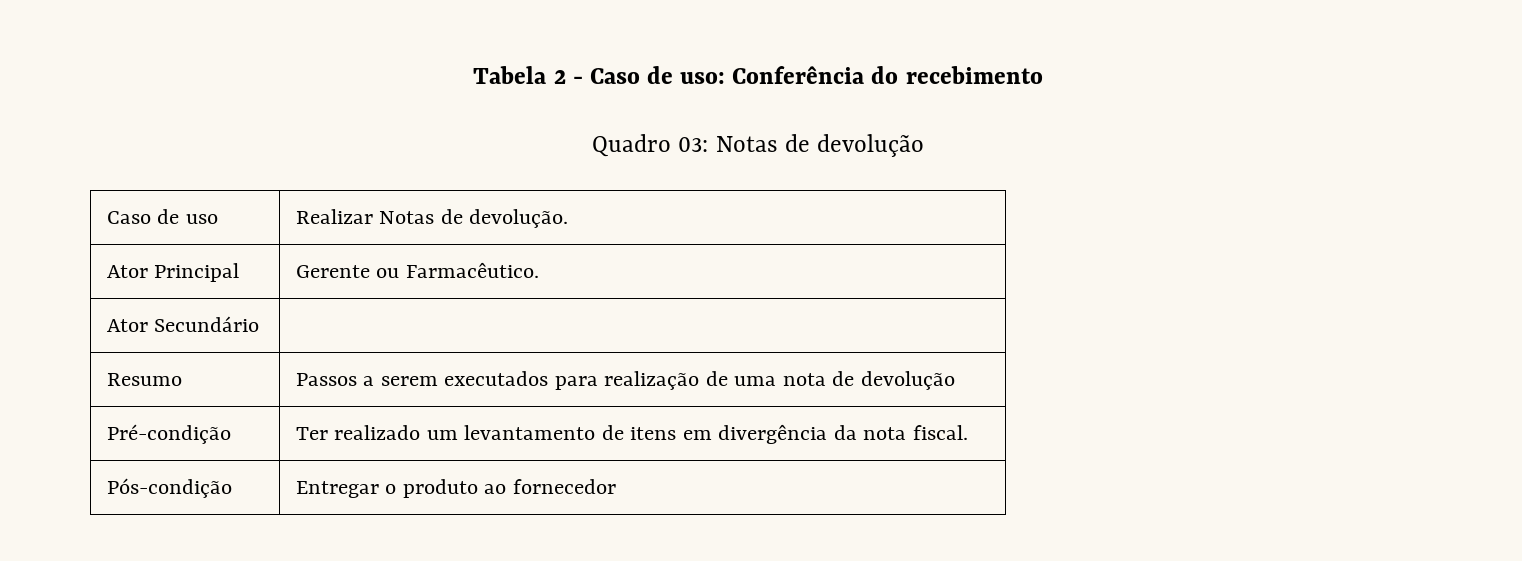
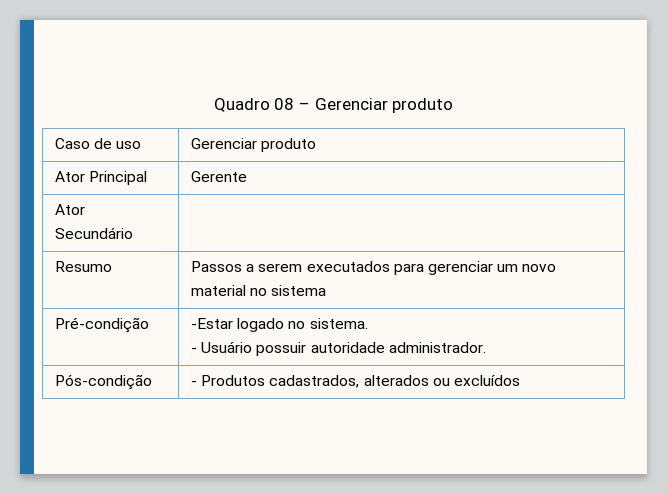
- Tabela 2 - Caso de uso: Conferência do recebimento
- Quadro 03: Notas de devolução
+ Quadro 08 – Gerenciar produto
- Caso de uso | Realizar Notas de devolução.
+ Caso de uso | Gerenciar produto
- Ator Principal | Gerente ou Farmacêutico.
+ Ator Principal | Gerente
- Resumo | Passos a serem executados para realização de uma nota de devolução
- Pré-condição | Ter realizado um levantamento de itens em divergência da nota fiscal.
- Pós-condição | Entregar o produto ao fornecedor
+ Resumo | Passos a serem executados para gerenciar um novo material no sistema
+ Pré-condição | -Estar logado no sistema.
+ - Usuário possuir autoridade administrador.
+ Pós-condição | - Produtos cadastrados, alterados ou excluídos

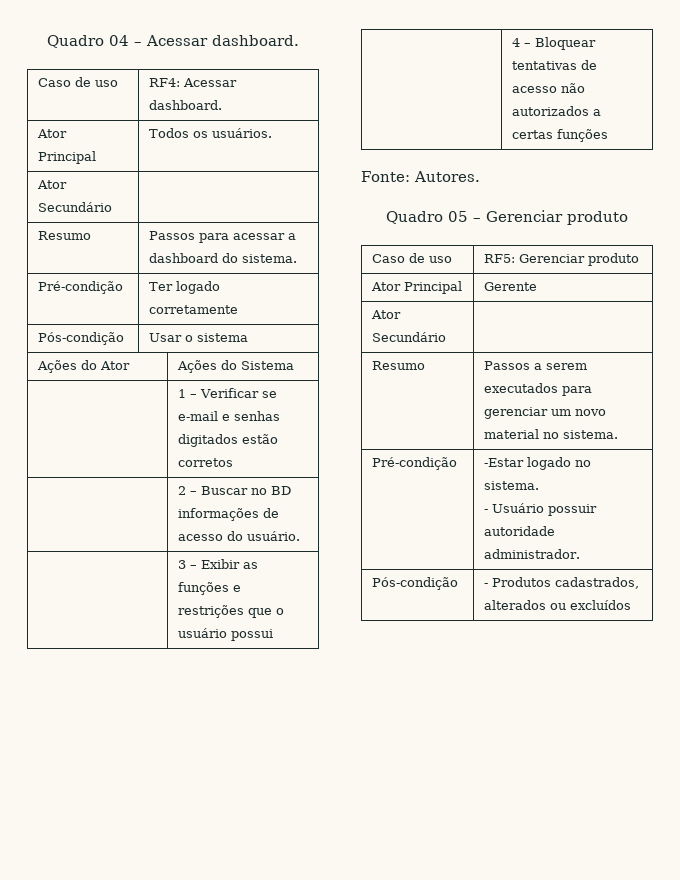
- Quadro 08 – Gerenciar produto
+ Quadro 04 – Acessar dashboard.
+ Caso de uso | RF4: Acessar dashboard.
+ Ator Principal | Todos os usuários.
+ Ator Secundário |
+ Resumo | Passos para acessar a dashboard do sistema.
+ Pré-condição | Ter logado corretamente
+ Pós-condição | Usar o sistema
+ Ações do Ator | Ações do Sistema
+ | 1 – Verificar se e-mail e senhas digitados estão corretos
+ | 2 – Buscar no BD informações de acesso do usuário.
+ | 3 – Exibir as funções e restrições que o usuário possui
+ | 4 – Bloquear tentativas de acesso não autorizados a certas funções
+ Fonte: Autores.
+ Quadro 05 – Gerenciar produto
- Caso de uso | Gerenciar produto
+ Caso de uso | RF5: Gerenciar produto
- Resumo | Passos a serem executados para gerenciar um novo material no sistema
+ Resumo | Passos a serem executados para gerenciar um novo material no sistema.

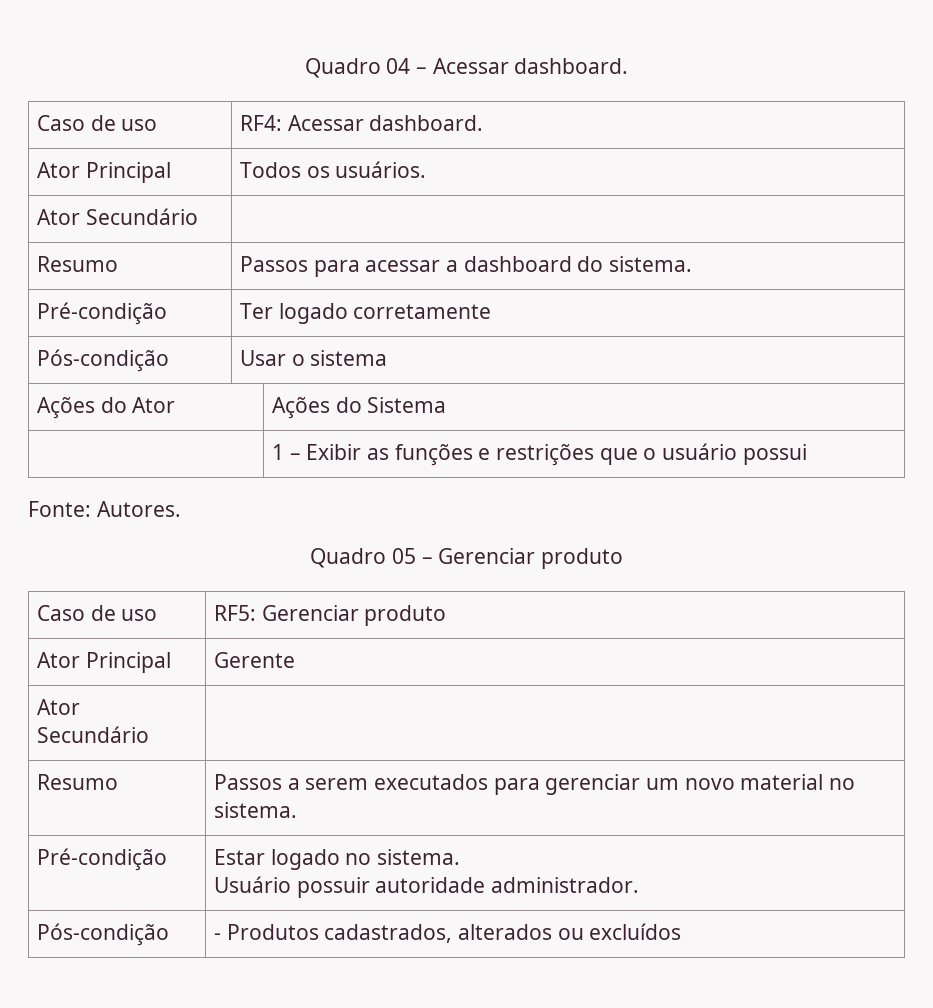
- | 1 – Verificar se e-mail e senhas digitados estão corretos
- | 2 – Buscar no BD informações de acesso do usuário.
- | 3 – Exibir as funções e restrições que o usuário possui
+ | 1 – Exibir as funções e restrições que o usuário possui
- | 4 – Bloquear tentativas de acesso não autorizados a certas funções
- Pré-condição | -Estar logado no sistema.
- - Usuário possuir autoridade administrador.
+ Pré-condição | Estar logado no sistema.
+ Usuário possuir autoridade administrador.

